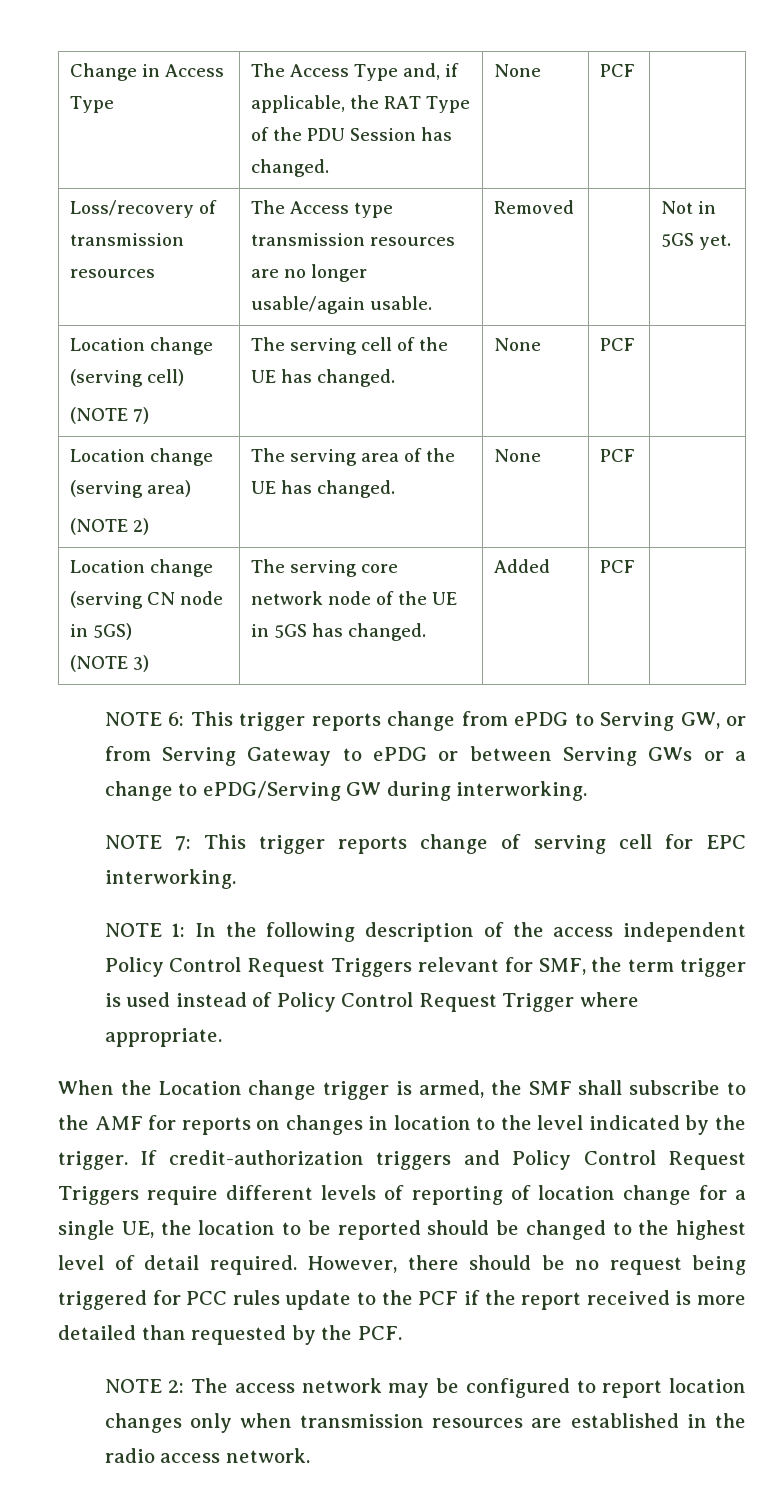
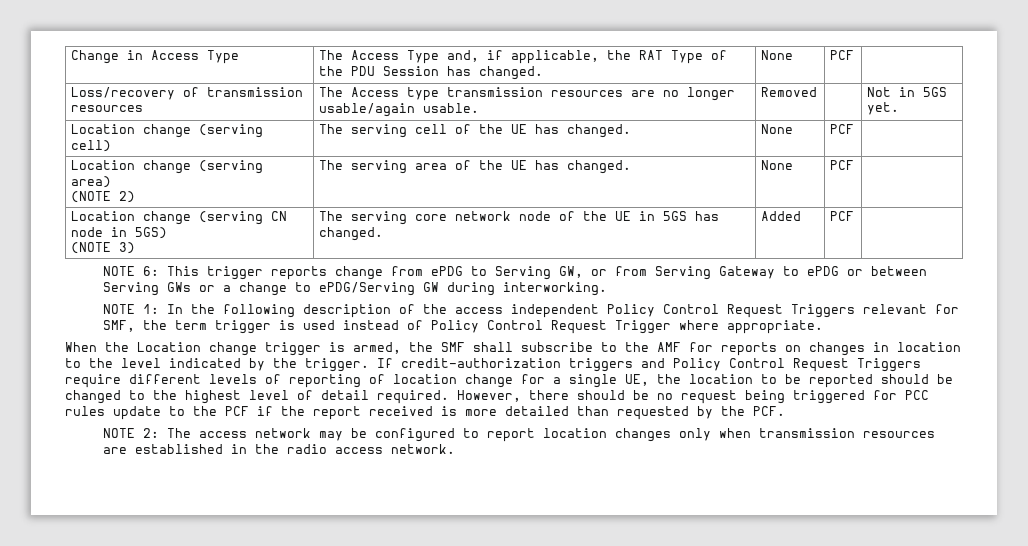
- Location change (serving cell)
- (NOTE 7) | The serving cell of the UE has changed. | None | PCF |
+ Location change (serving cell) | The serving cell of the UE has changed. | None | PCF |
- NOTE 7: This trigger reports change of serving cell for EPC interworking.

